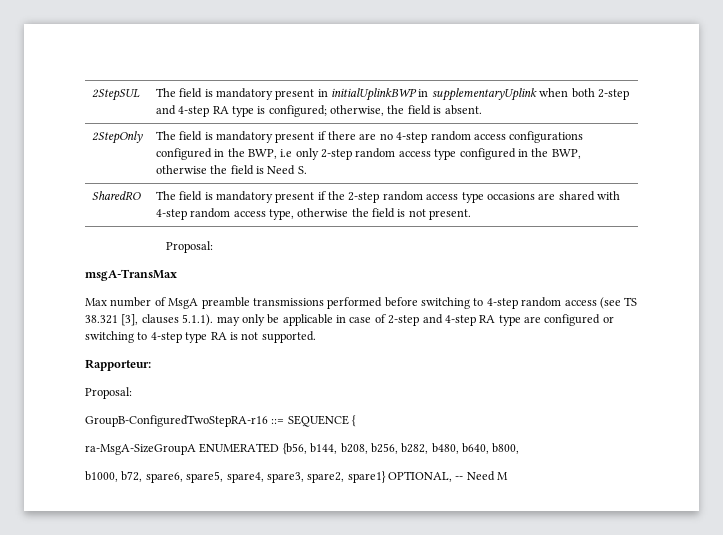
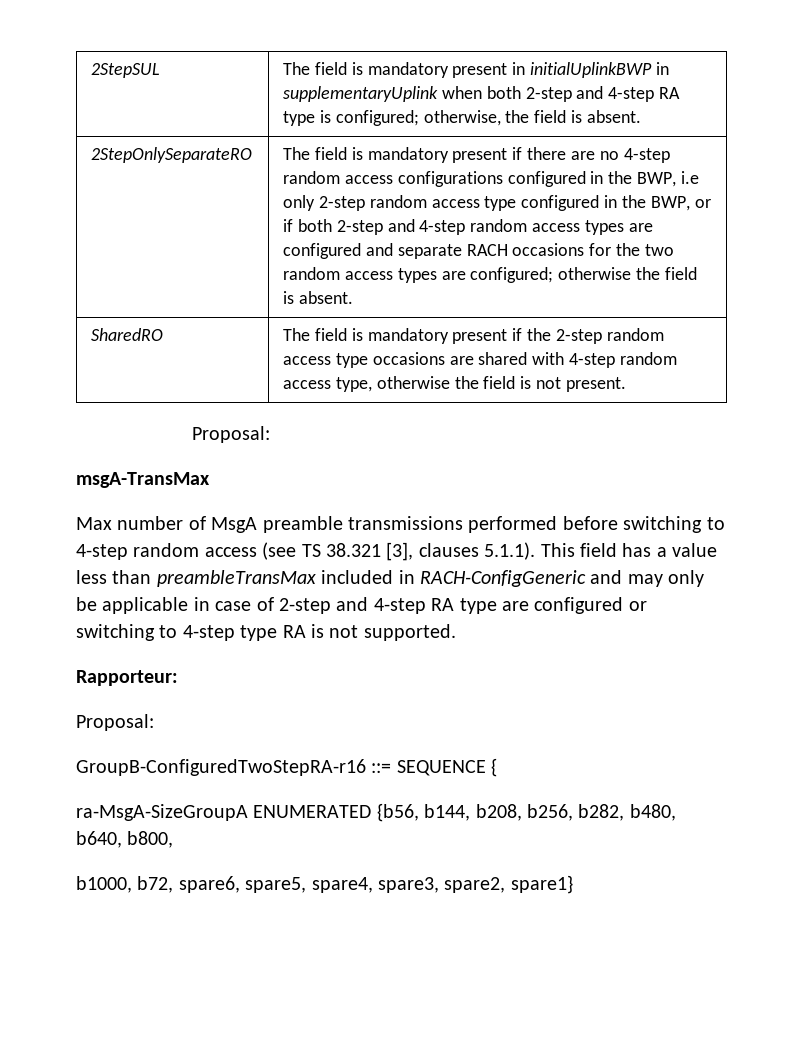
- 2StepOnly
+ 2StepOnlySeparateRO
- The field is mandatory present if there are no 4-step random access configurations configured in the BWP, i.e only 2-step random access type configured in the BWP, otherwise the field is Need S.
+ The field is mandatory present if there are no 4-step random access configurations configured in the BWP, i.e only 2-step random access type configured in the BWP, or if both 2-step and 4-step random access types are configured and separate RACH occasions for the two random access types are configured; otherwise the field is absent.
- Max number of MsgA preamble transmissions performed before switching to 4-step random access (see TS 38.321 [3], clauses 5.1.1). may only be applicable in case of 2-step and 4-step RA type are configured or switching to 4-step type RA is not supported.
+ Max number of MsgA preamble transmissions performed before switching to 4-step random access (see TS 38.321 [3], clauses 5.1.1). This field has a value less than preambleTransMax included in RACH-ConfigGeneric and may only be applicable in case of 2-step and 4-step RA type are configured or switching to 4-step type RA is not supported.
- b1000, b72, spare6, spare5, spare4, spare3, spare2, spare1} OPTIONAL, -- Need M
+ b1000, b72, spare6, spare5, spare4, spare3, spare2, spare1}

